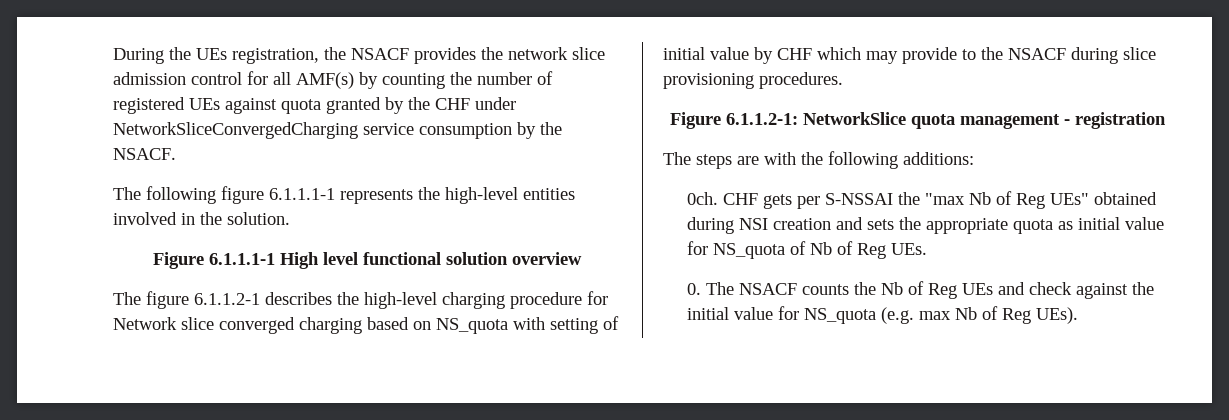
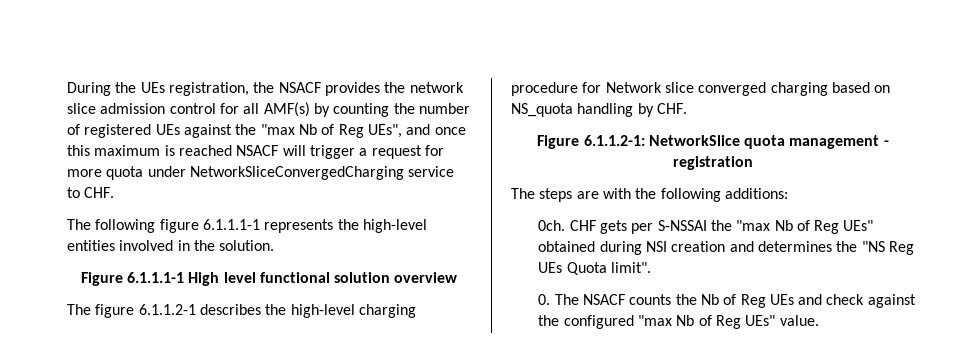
- During the UEs registration, the NSACF provides the network slice admission control for all AMF(s) by counting the number of registered UEs against quota granted by the CHF under NetworkSliceConvergedCharging service consumption by the NSACF.
+ During the UEs registration, the NSACF provides the network slice admission control for all AMF(s) by counting the number of registered UEs against the "max Nb of Reg UEs", and once this maximum is reached NSACF will trigger a request for more quota under NetworkSliceConvergedCharging service to CHF.
- The figure 6.1.1.2-1 describes the high-level charging procedure for Network slice converged charging based on NS_quota with setting of initial value by CHF which may provide to the NSACF during slice provisioning procedures.
+ The figure 6.1.1.2-1 describes the high-level charging procedure for Network slice converged charging based on NS_quota handling by CHF.
- CHF gets per S-NSSAI the "max Nb of Reg UEs" obtained during NSI creation and sets the appropriate quota as initial value for NS_quota of Nb of Reg UEs.
+ CHF gets per S-NSSAI the "max Nb of Reg UEs" obtained during NSI creation and determines the "NS Reg UEs Quota limit".
- 0. The NSACF counts the Nb of Reg UEs and check against the initial value for NS_quota (e.g. max Nb of Reg UEs).
+ 0. The NSACF counts the Nb of Reg UEs and check against the configured "max Nb of Reg UEs" value.

